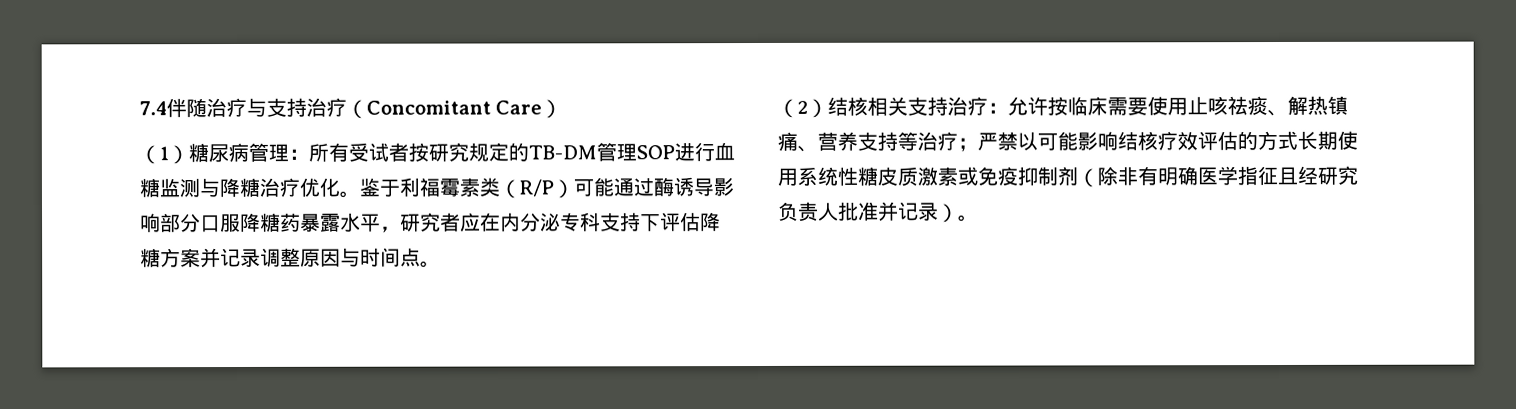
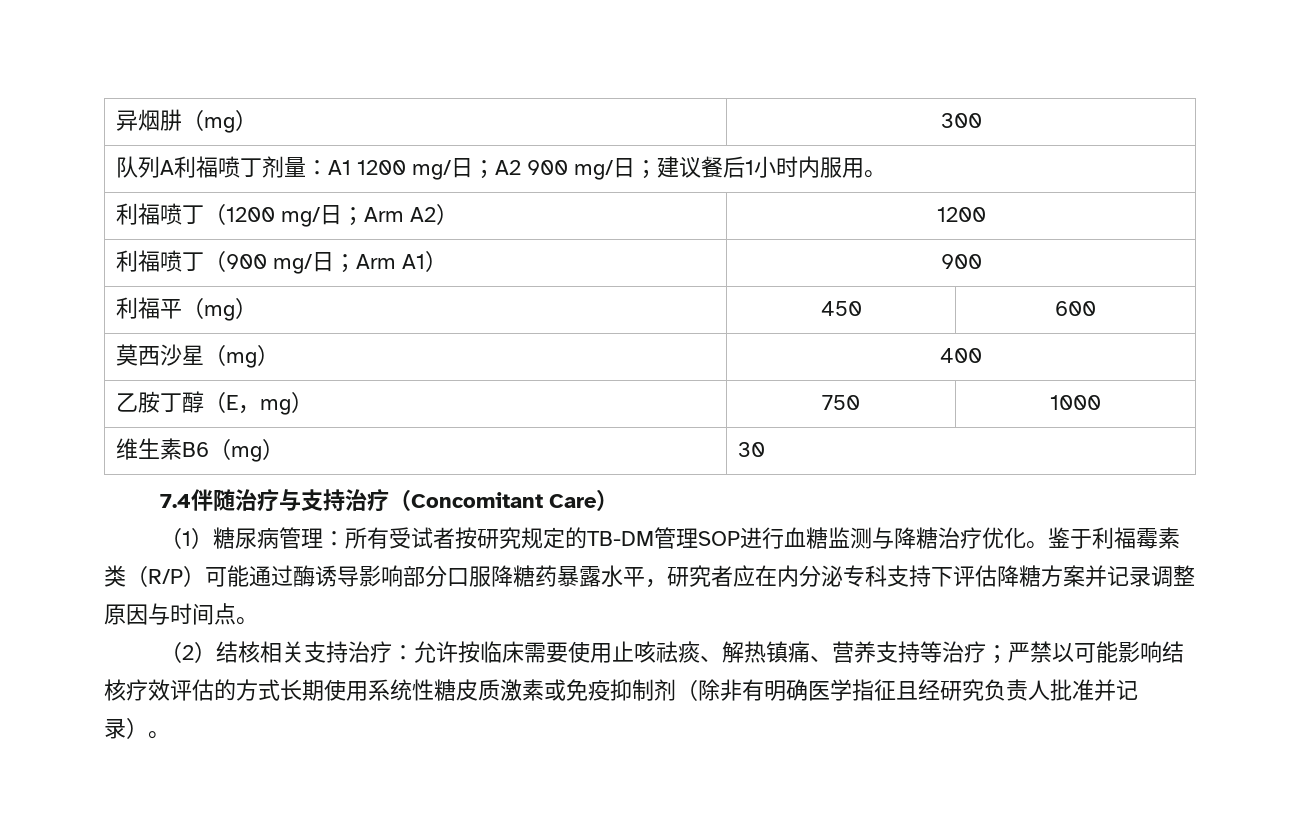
+ 异烟肼（mg） | 300
+ 队列A利福喷丁剂量：A1 1200 mg/日；A2 900 mg/日；建议餐后1小时内服用。
+ 利福喷丁（1200 mg/日；Arm A2） | 1200
+ 利福喷丁（900 mg/日；Arm A1） | 900
+ 利福平（mg） | 450 | 600
+ 莫西沙星（mg） | 400
+ 乙胺丁醇（E，mg） | 750 | 1000
+ 维生素B6（mg） | 30

